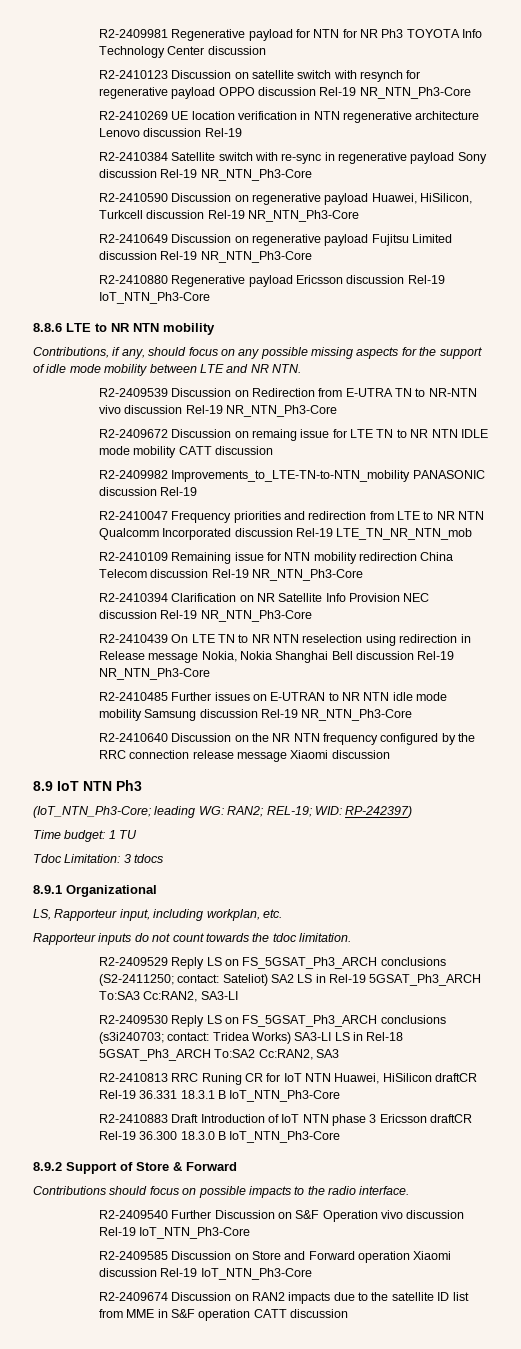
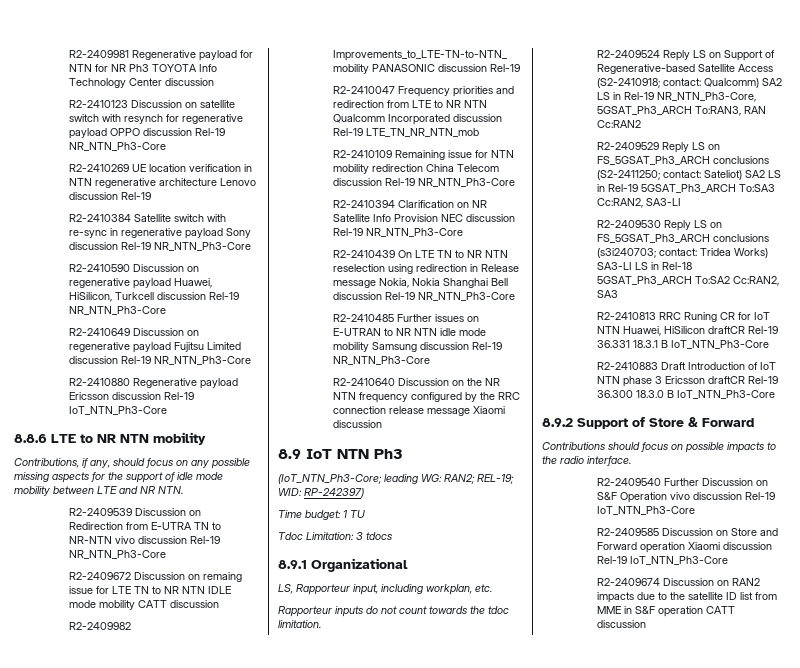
+ R2-2409524 Reply LS on Support of Regenerative-based Satellite Access (S2-2410918; contact: Qualcomm) SA2 LS in Rel-19 NR_NTN_Ph3-Core, 5GSAT_Ph3_ARCH To:RAN3, RAN Cc:RAN2

